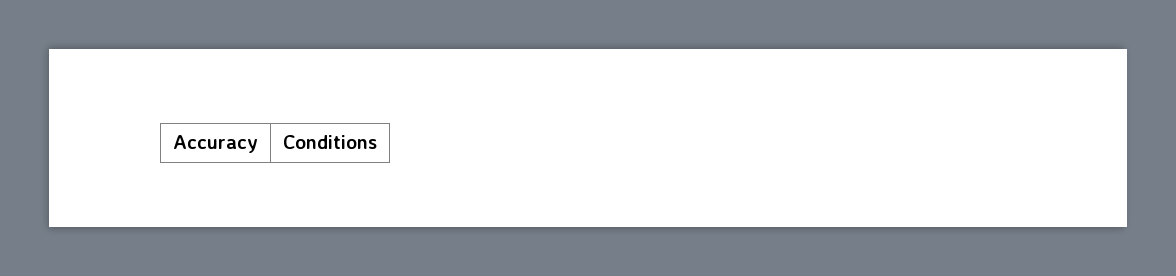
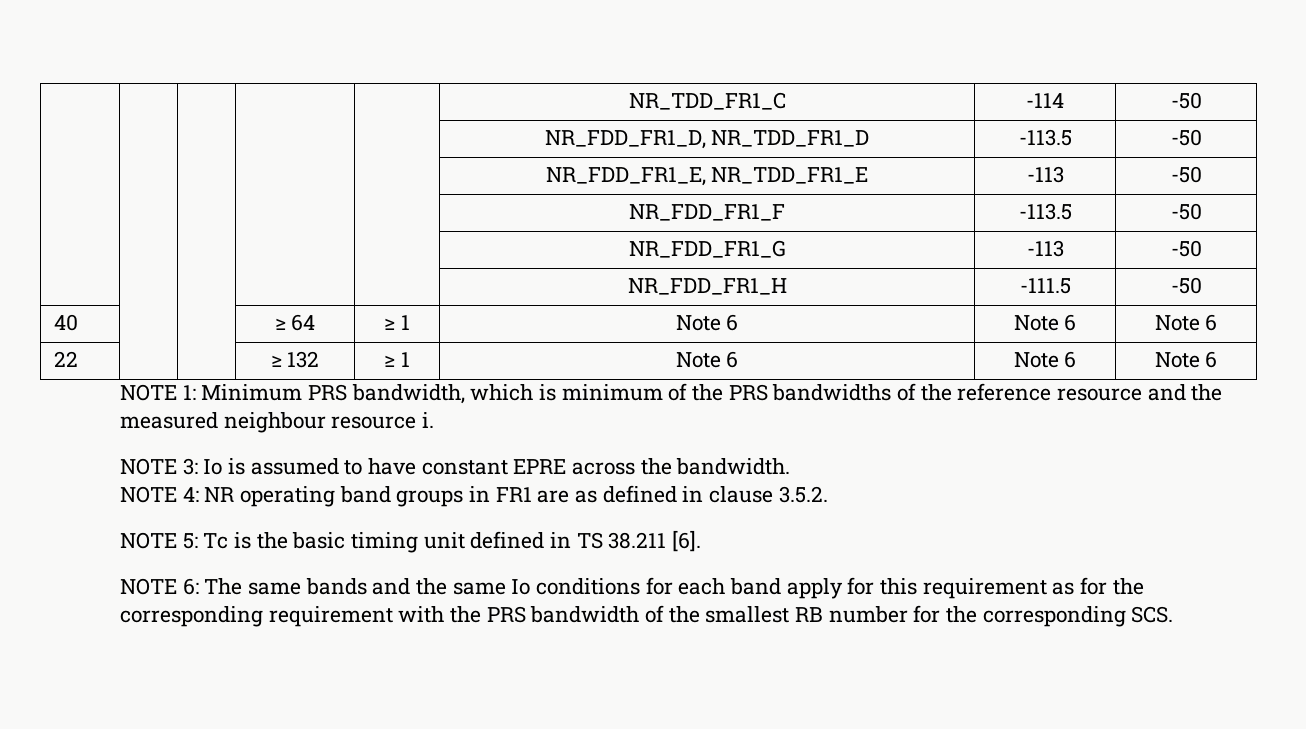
- Accuracy | Conditions
+ | | | | | NR_TDD_FR1_C | -114 | -50
+ | | | | | NR_FDD_FR1_D, NR_TDD_FR1_D | -113.5 | -50
+ | | | | | NR_FDD_FR1_E, NR_TDD_FR1_E | -113 | -50
+ | | | | | NR_FDD_FR1_F | -113.5 | -50
+ | | | | | NR_FDD_FR1_G | -113 | -50
+ | | | | | NR_FDD_FR1_H | -111.5 | -50
+ 40 | | | ≥ 64 | ≥ 1 | Note 6 | Note 6 | Note 6
+ 22 | | | ≥ 132 | ≥ 1 | Note 6 | Note 6 | Note 6
+ NOTE 1: Minimum PRS bandwidth, which is minimum of the PRS bandwidths of the reference resource and the measured neighbour resource i.
+ NOTE 3: Io is assumed to have constant EPRE across the bandwidth.
+ NOTE 4: NR operating band groups in FR1 are as defined in clause 3.5.2.
+ NOTE 5: Tc is the basic timing unit defined in TS 38.211 [6].
+ NOTE 6: The same bands and the same Io conditions for each band apply for this requirement as for the corresponding requirement with the PRS bandwidth of the smallest RB number for the corresponding SCS.

